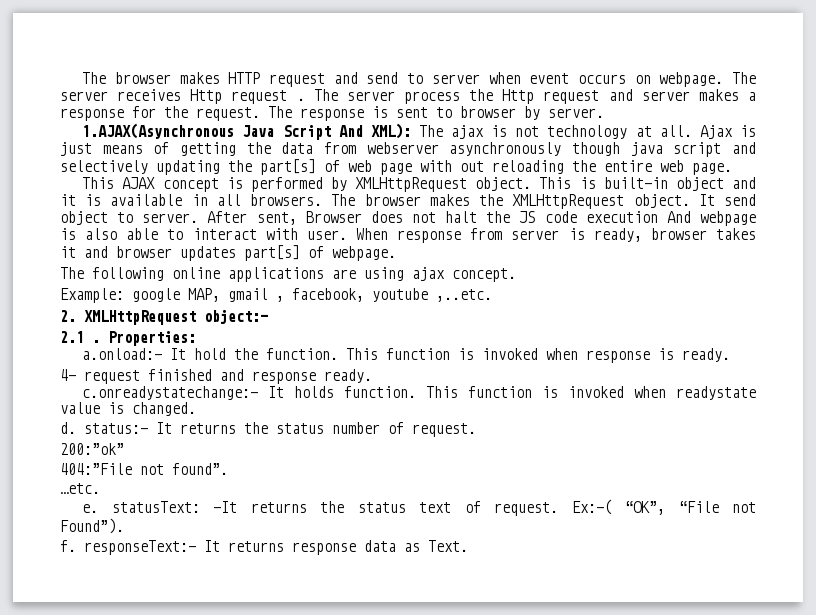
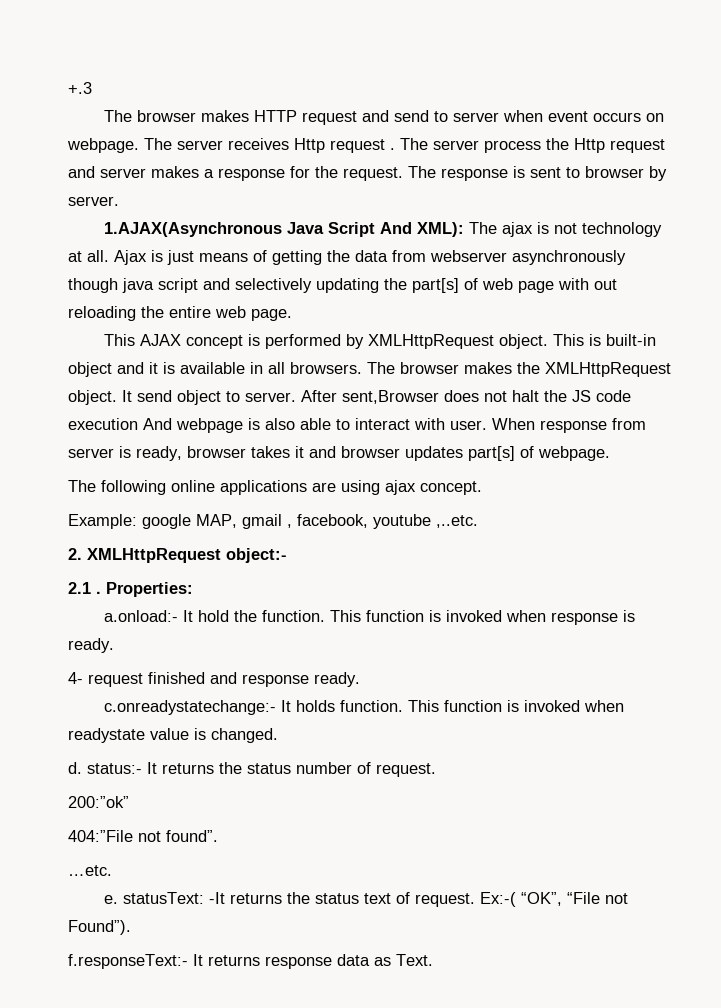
+ +.3
- After sent, Browser does not halt the JS code execution And webpage is also able to interact with user.
+ After sent,Browser does not halt the JS code execution And webpage is also able to interact with user.
- f. responseText:- It returns response data as Text.
+ f.responseText:- It returns response data as Text.

